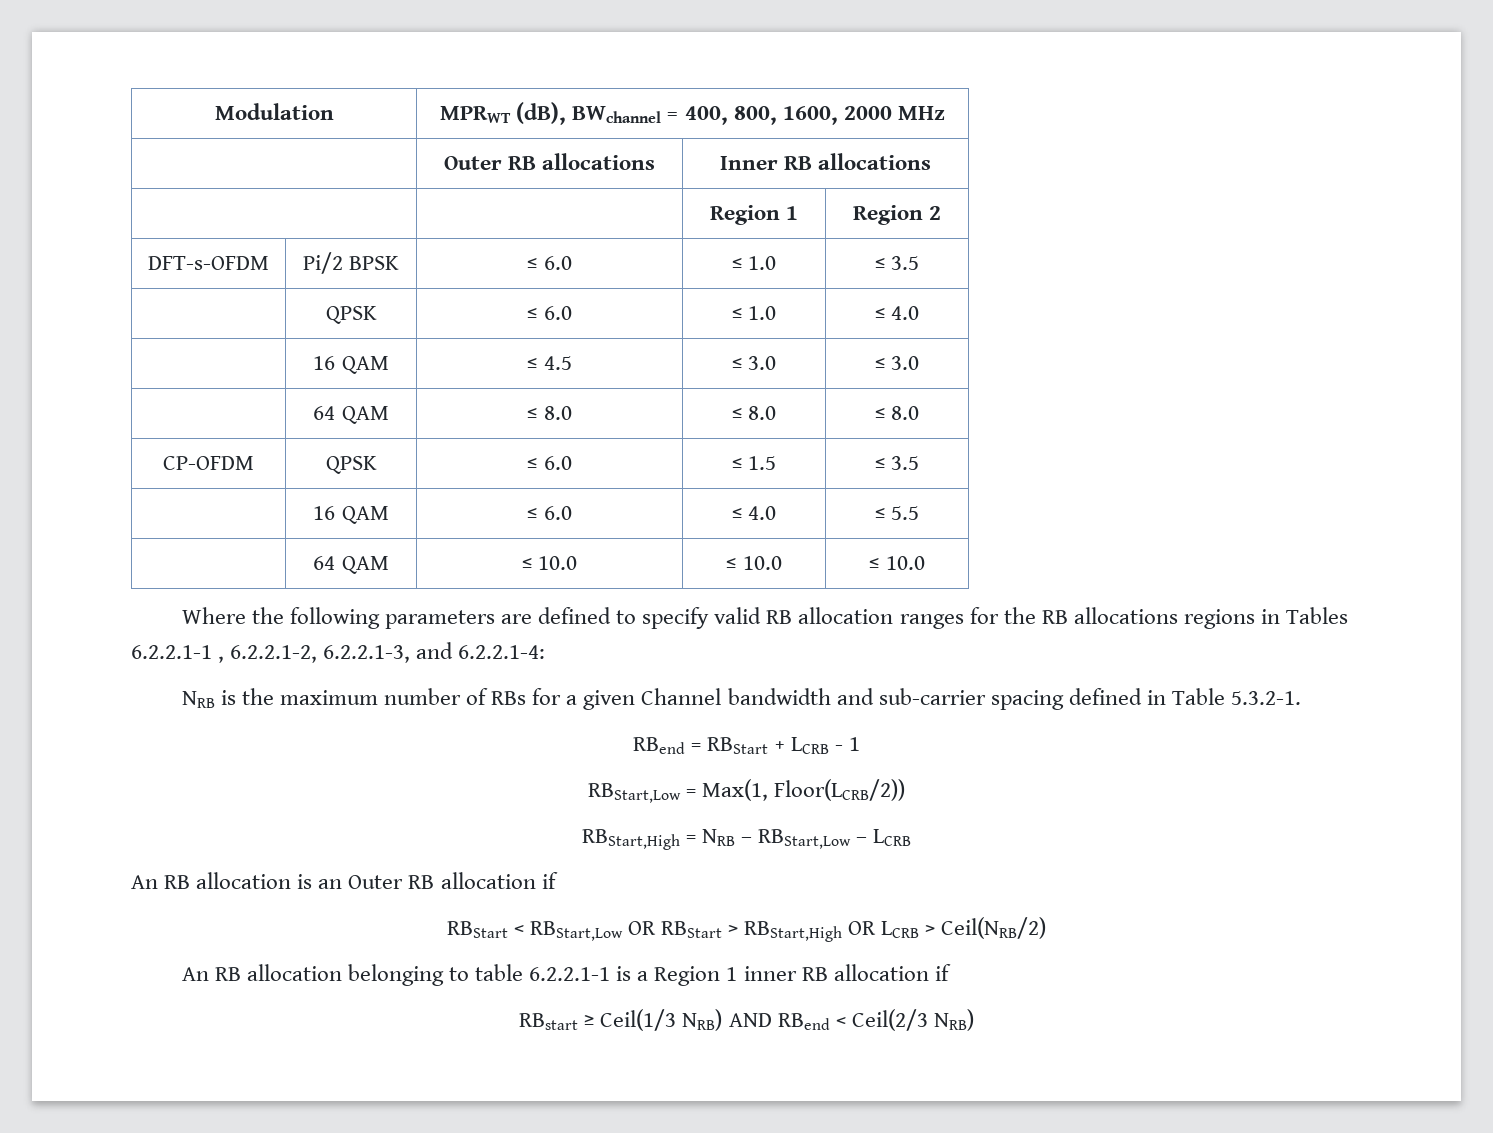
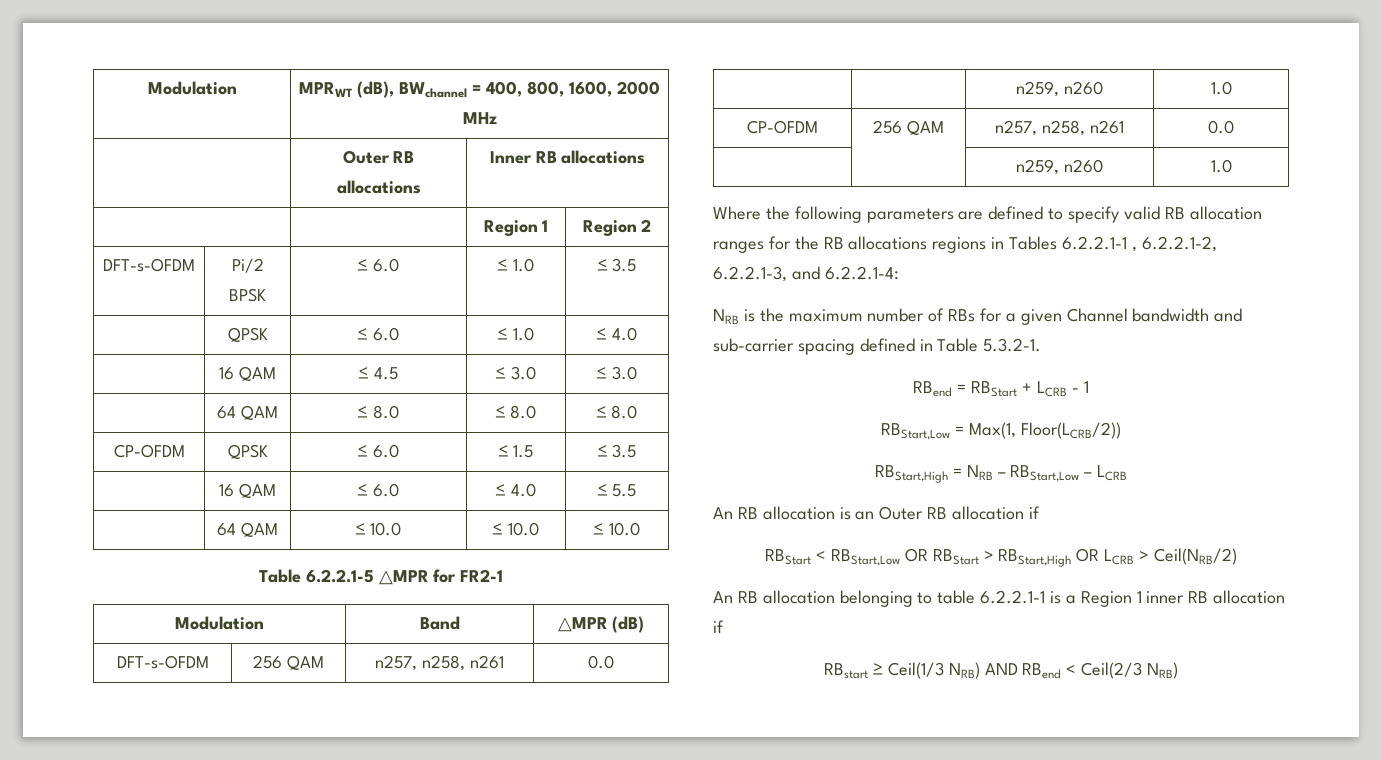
+ Table 6.2.2.1-5 △MPR for FR2-1
+ Modulation | Band | △MPR (dB)
+ DFT-s-OFDM | 256 QAM | n257, n258, n261 | 0.0
+ | | n259, n260 | 1.0
+ CP-OFDM | 256 QAM | n257, n258, n261 | 0.0
+ | | n259, n260 | 1.0

